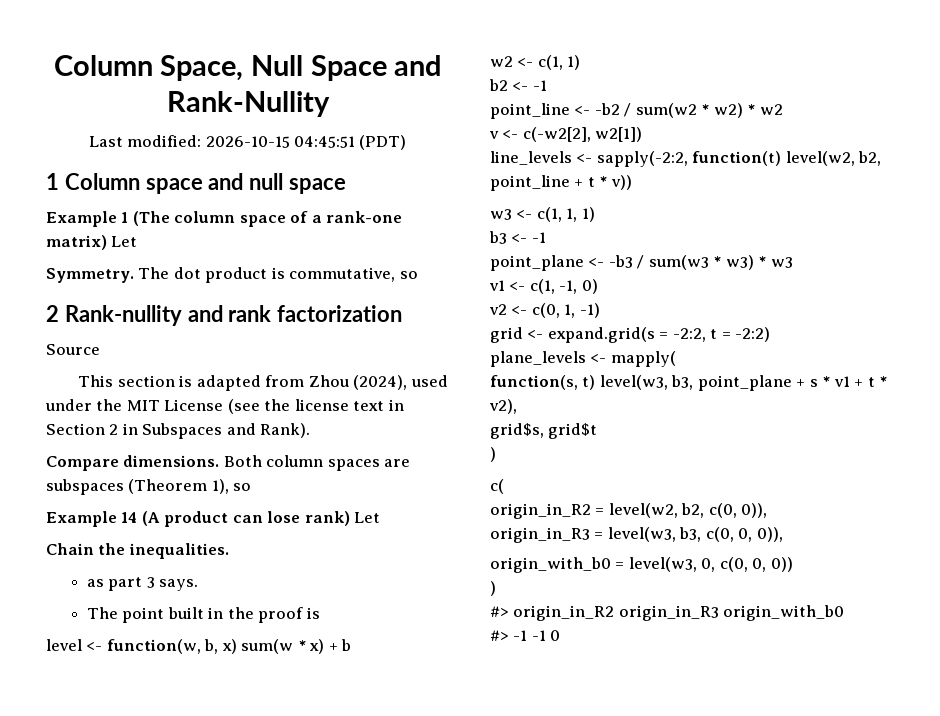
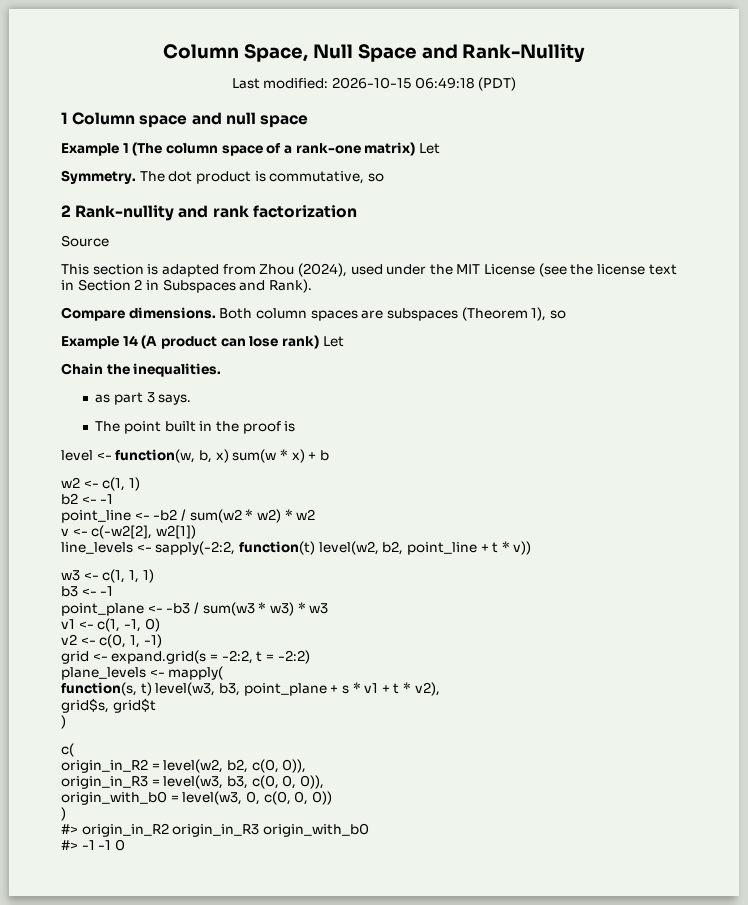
- Last modified: 2026-10-15 04:45:51 (PDT)
+ Last modified: 2026-10-15 06:49:18 (PDT)

